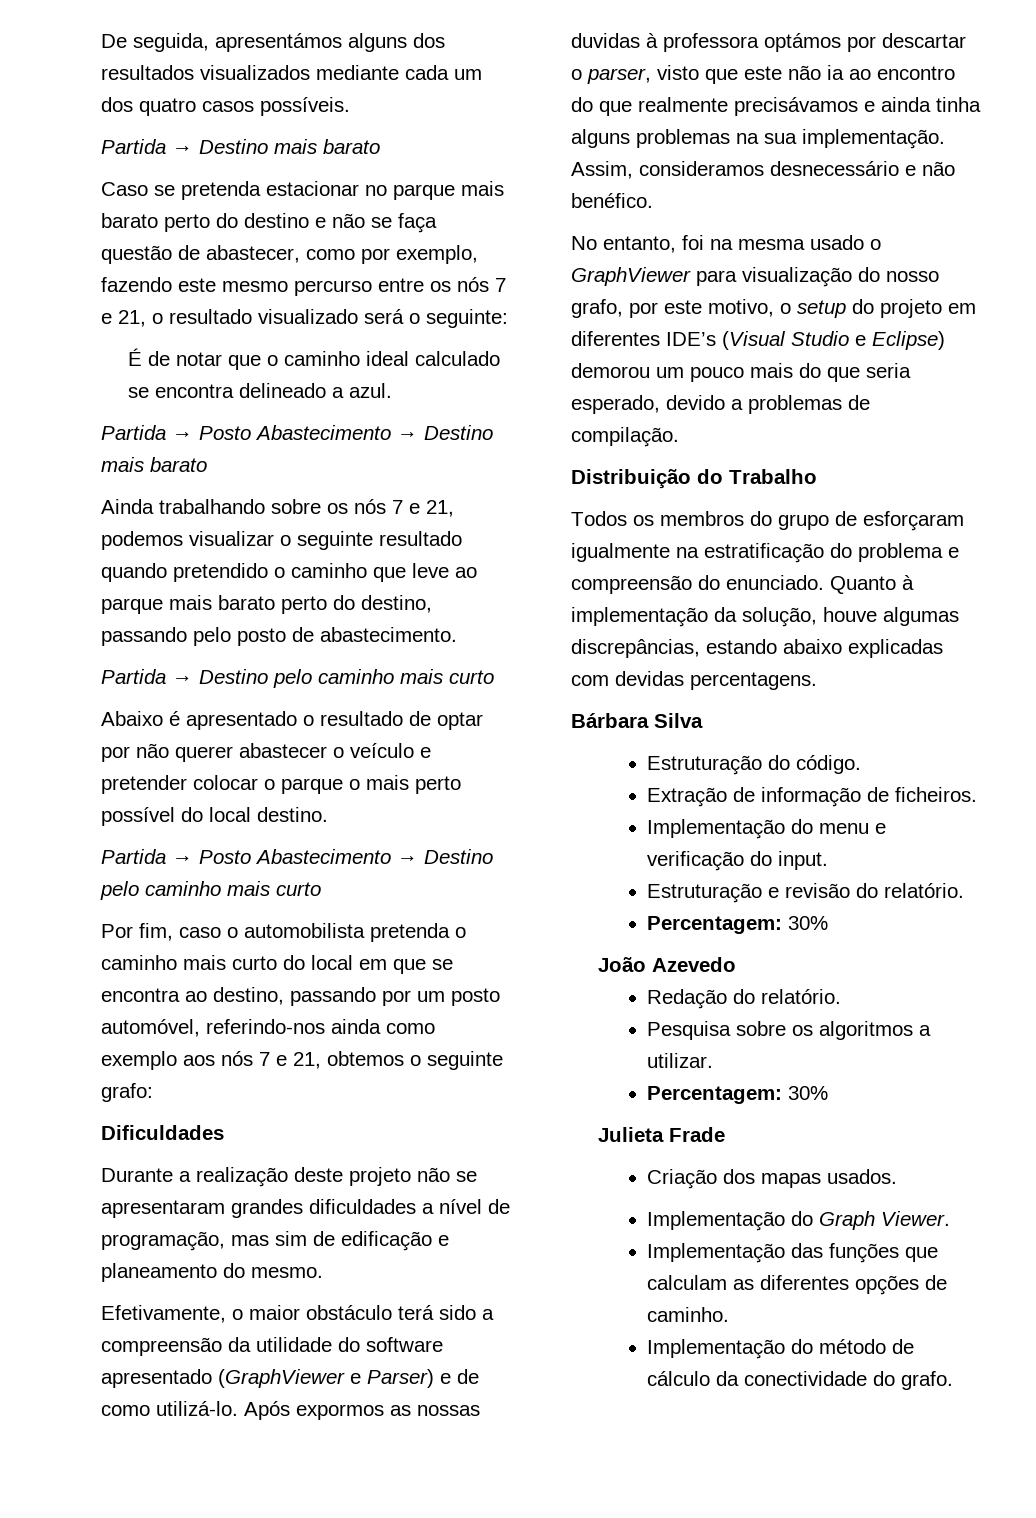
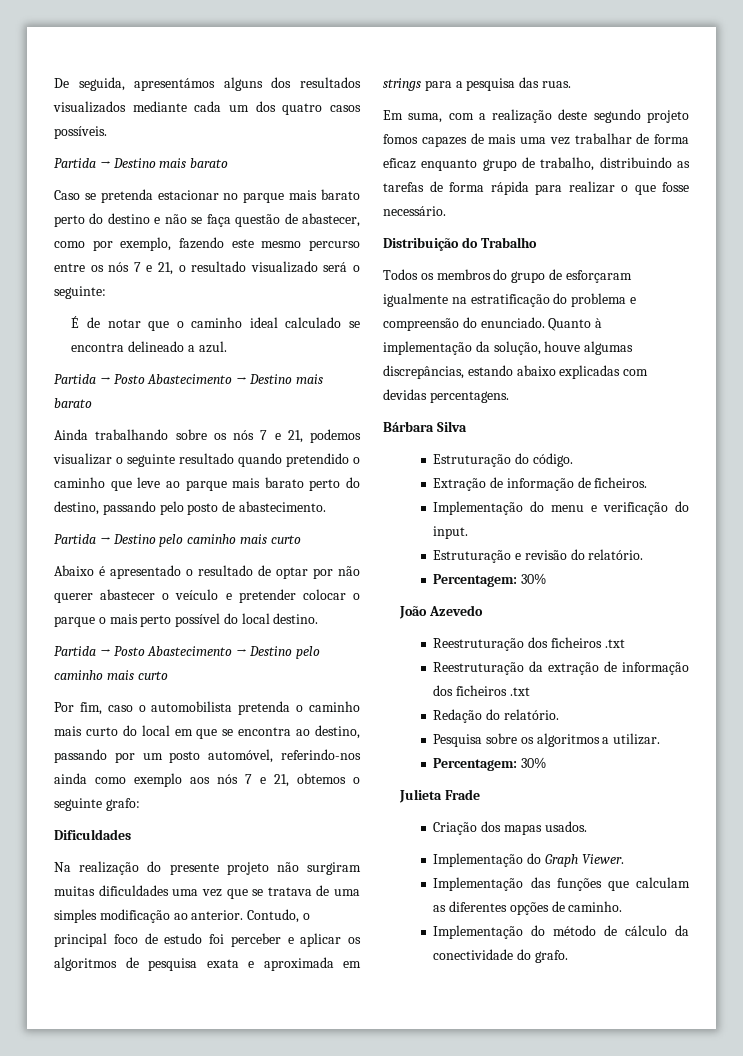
- Durante a realização deste projeto não se apresentaram grandes dificuldades a nível de programação, mas sim de edificação e planeamento do mesmo.
- Efetivamente, o maior obstáculo terá sido a compreensão da utilidade do software apresentado (GraphViewer e Parser) e de como utilizá-lo. Após expormos as nossas duvidas à professora optámos por descartar o parser, visto que este não ia ao encontro do que realmente precisávamos e ainda tinha alguns problemas na sua implementação. Assim, consideramos desnecessário e não benéfico.
- No entanto, foi na mesma usado o GraphViewer para visualização do nosso grafo, por este motivo, o setup do projeto em diferentes IDE’s (Visual Studio e Eclipse) demorou um pouco mais do que seria esperado, devido a problemas de compilação.
+ Na realização do presente projeto não surgiram muitas dificuldades uma vez que se tratava de uma simples modificação ao anterior. Contudo, o principal foco de estudo foi perceber e aplicar os algoritmos de pesquisa exata e aproximada em strings para a pesquisa das ruas.
+ Em suma, com a realização deste segundo projeto fomos capazes de mais uma vez trabalhar de forma eficaz enquanto grupo de trabalho, distribuindo as tarefas de forma rápida para realizar o que fosse necessário.
+ Reestruturação dos ficheiros .txt
+ Reestruturação da extração de informação dos ficheiros .txt

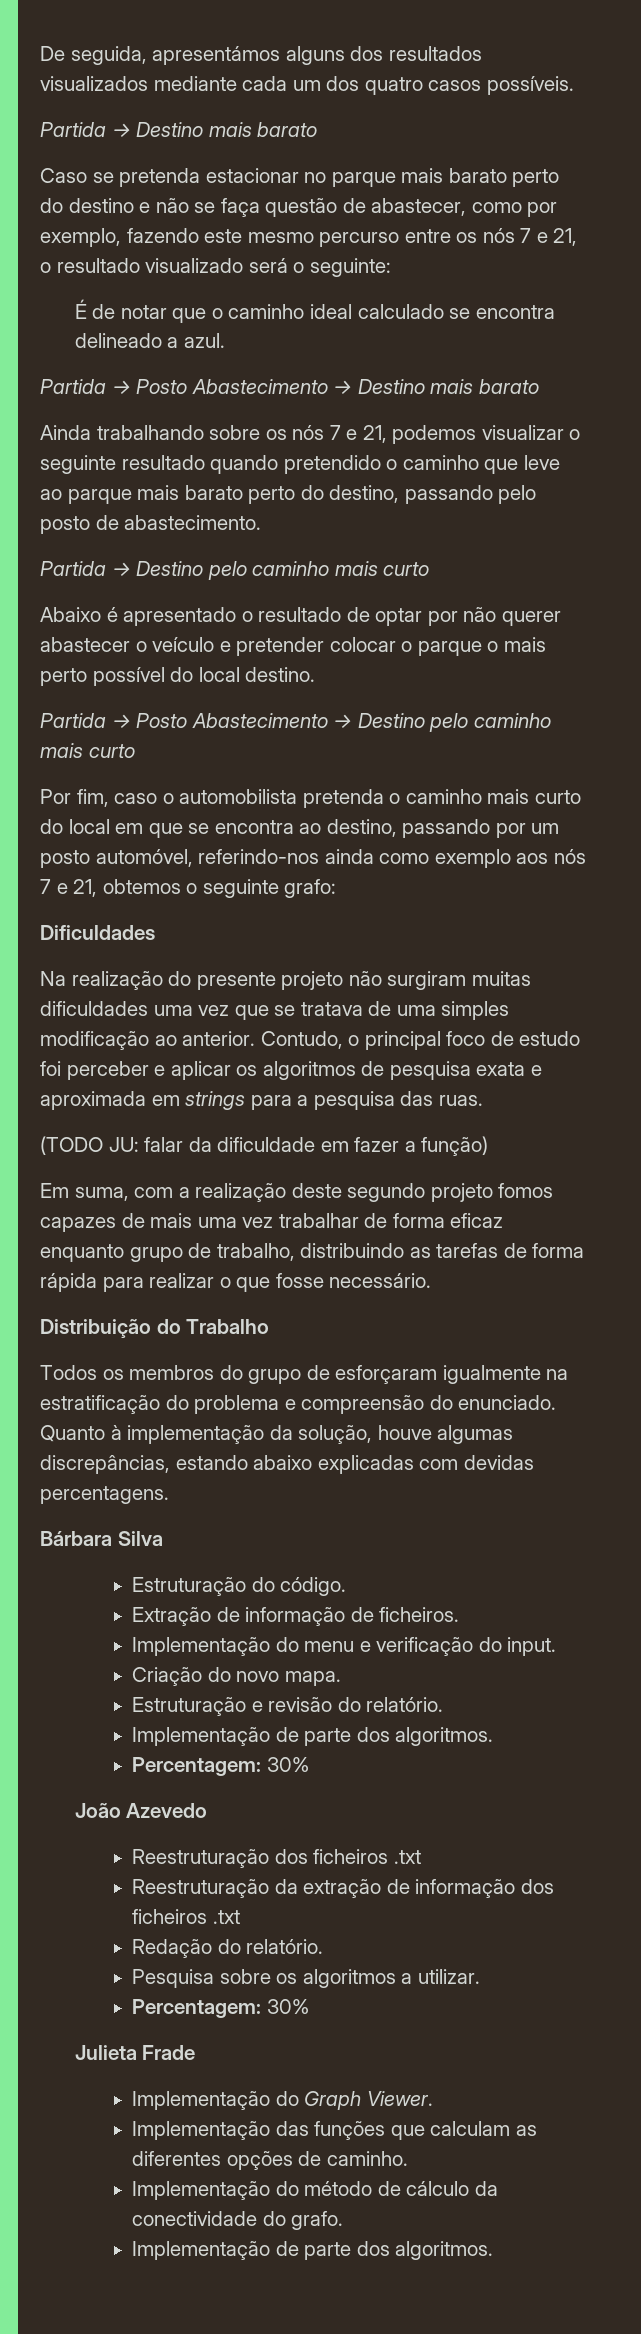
+ (TODO JU: falar da dificuldade em fazer a função)
+ Criação do novo mapa.
  Estruturação e revisão do relatório.
+ Implementação de parte dos algoritmos.
- Criação dos mapas usados.
  Implementação do método de cálculo da conectividade do grafo.
+ Implementação de parte dos algoritmos.

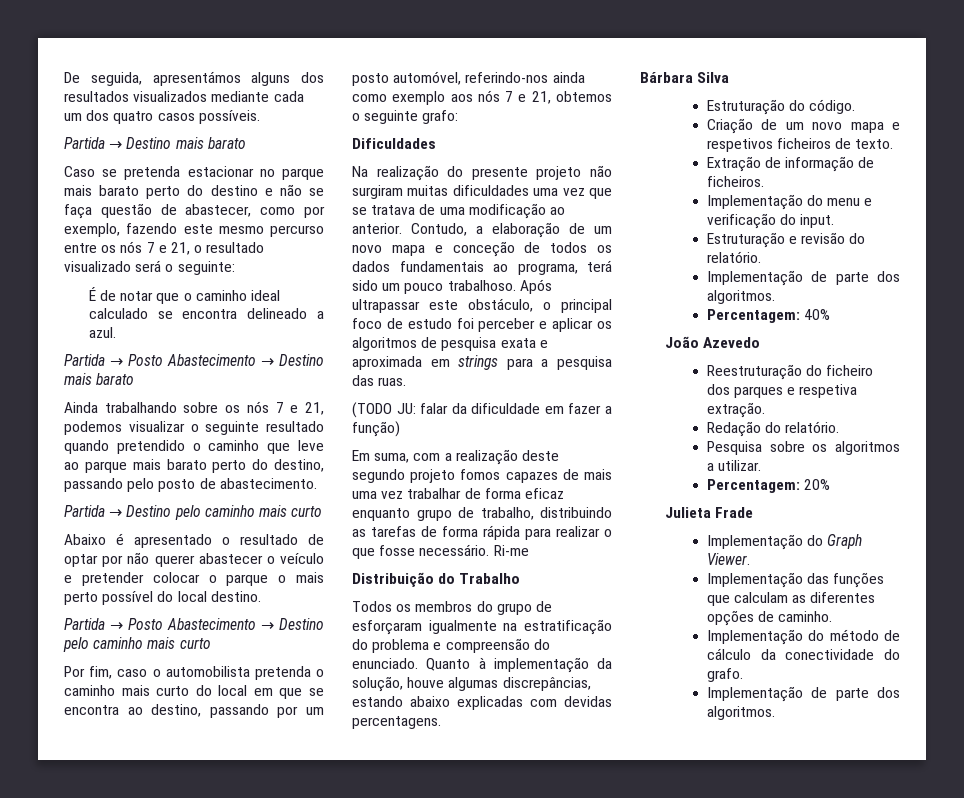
- Na realização do presente projeto não surgiram muitas dificuldades uma vez que se tratava de uma simples modificação ao anterior.
+ Na realização do presente projeto não surgiram muitas dificuldades uma vez que se tratava de uma modificação ao anterior.
- Contudo, o principal foco de estudo foi perceber e aplicar os algoritmos de pesquisa exata e aproximada em strings para a pesquisa das ruas.
+ Contudo, a elaboração de um novo mapa e conceção de todos os dados fundamentais ao programa, terá sido um pouco trabalhoso. Após ultrapassar este obstáculo, o principal foco de estudo foi perceber e aplicar os algoritmos de pesquisa exata e aproximada em strings para a pesquisa das ruas.
+ Ri-me
+ Criação de um novo mapa e respetivos ficheiros de texto.
- Criação do novo mapa.
  Estruturação e revisão do relatório.
  Implementação de parte dos algoritmos.
- Percentagem: 30%
+ Percentagem: 40%
- Reestruturação dos ficheiros .txt
- Reestruturação da extração de informação dos ficheiros .txt
+ Reestruturação do ficheiro dos parques e respetiva extração.
  Pesquisa sobre os algoritmos a utilizar.
- Percentagem: 30%
+ Percentagem: 20%

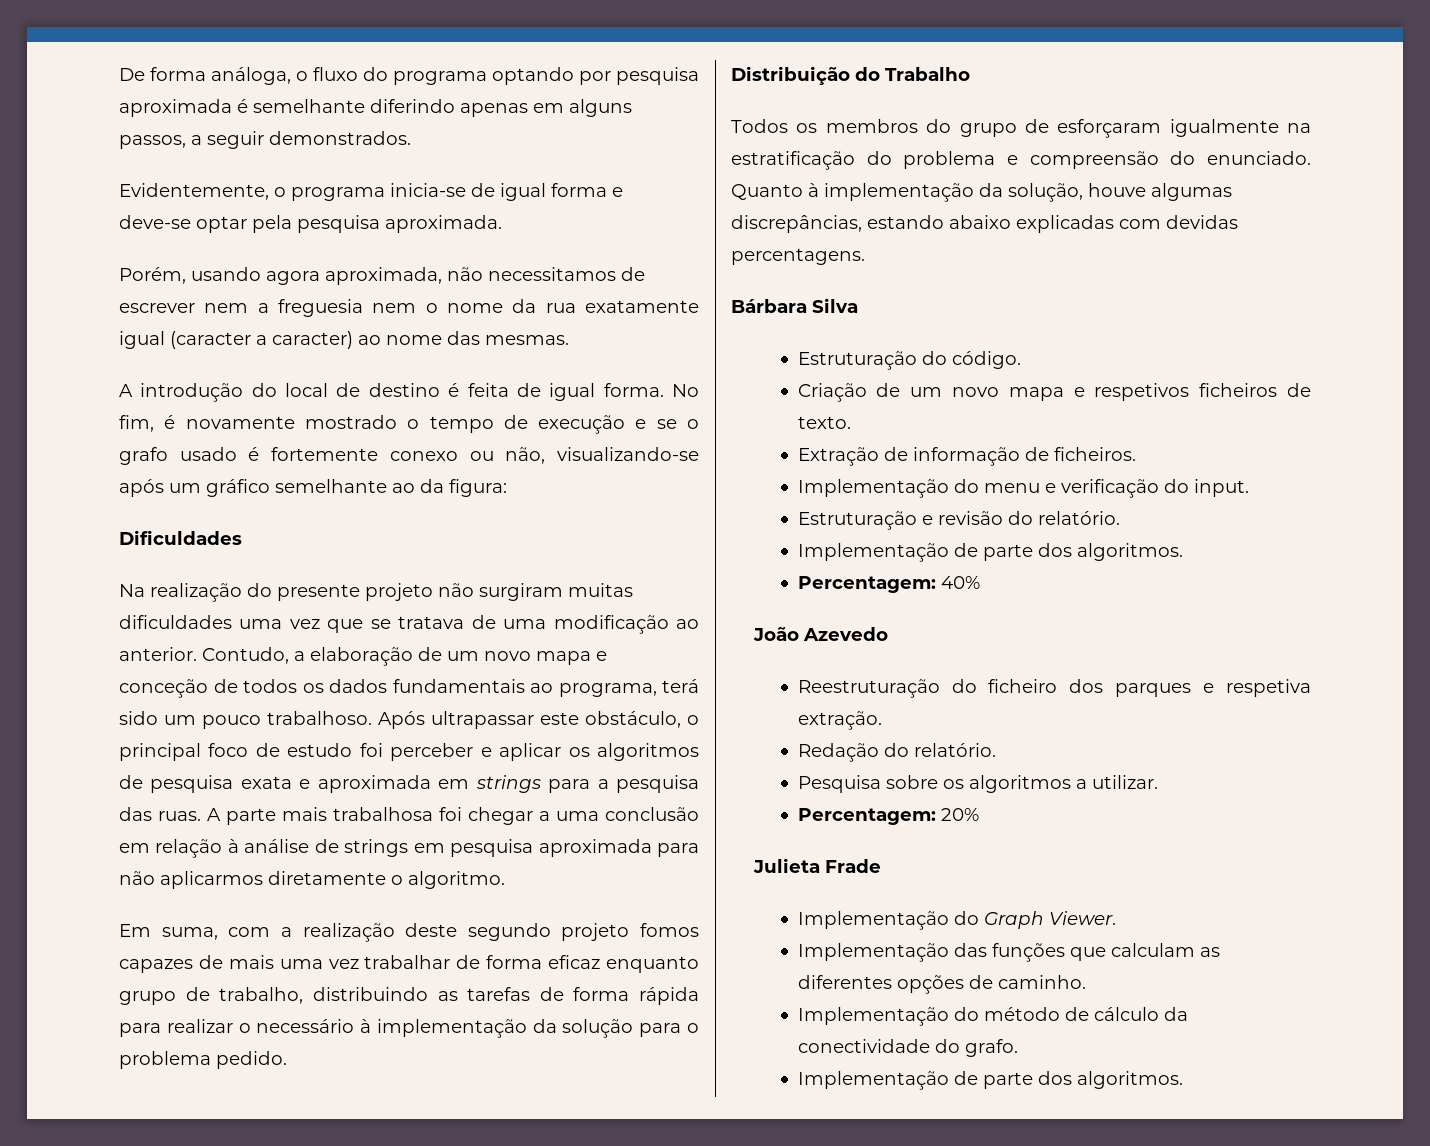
- De seguida, apresentámos alguns dos resultados visualizados mediante cada um dos quatro casos possíveis.
- Partida → Destino mais barato
- Caso se pretenda estacionar no parque mais barato perto do destino e não se faça questão de abastecer, como por exemplo, fazendo este mesmo percurso entre os nós 7 e 21, o resultado visualizado será o seguinte:
- É de notar que o caminho ideal calculado se encontra delineado a azul.
- Partida → Posto Abastecimento → Destino mais barato
- Ainda trabalhando sobre os nós 7 e 21, podemos visualizar o seguinte resultado quando pretendido o caminho que leve ao parque mais barato perto do destino, passando pelo posto de abastecimento.
- Partida → Destino pelo caminho mais curto
- Abaixo é apresentado o resultado de optar por não querer abastecer o veículo e pretender colocar o parque o mais perto possível do local destino.
- Partida → Posto Abastecimento → Destino pelo caminho mais curto
- Por fim, caso o automobilista pretenda o caminho mais curto do local em que se encontra ao destino, passando por um posto automóvel, referindo-nos ainda como exemplo aos nós 7 e 21, obtemos o seguinte grafo:
+ De forma análoga, o fluxo do programa optando por pesquisa aproximada é semelhante diferindo apenas em alguns passos, a seguir demonstrados.
+ Evidentemente, o programa inicia-se de igual forma e deve-se optar pela pesquisa aproximada.
+ Porém, usando agora aproximada, não necessitamos de escrever nem a freguesia nem o nome da rua exatamente igual (caracter a caracter) ao nome das mesmas.
+ A introdução do local de destino é feita de igual forma. No fim, é novamente mostrado o tempo de execução e se o grafo usado é fortemente conexo ou não, visualizando-se após um gráfico semelhante ao da figura:
- Após ultrapassar este obstáculo, o principal foco de estudo foi perceber e aplicar os algoritmos de pesquisa exata e aproximada em strings para a pesquisa das ruas.
- (TODO JU: falar da dificuldade em fazer a função)
+ Após ultrapassar este obstáculo, o principal foco de estudo foi perceber e aplicar os algoritmos de pesquisa exata e aproximada em strings para a pesquisa das ruas. A parte mais trabalhosa foi chegar a uma conclusão em relação à análise de strings em pesquisa aproximada para não aplicarmos diretamente o algoritmo.
- Em suma, com a realização deste segundo projeto fomos capazes de mais uma vez trabalhar de forma eficaz enquanto grupo de trabalho, distribuindo as tarefas de forma rápida para realizar o que fosse necessário. Ri-me
+ Em suma, com a realização deste segundo projeto fomos capazes de mais uma vez trabalhar de forma eficaz enquanto grupo de trabalho, distribuindo as tarefas de forma rápida para realizar o necessário à implementação da solução para o problema pedido.

